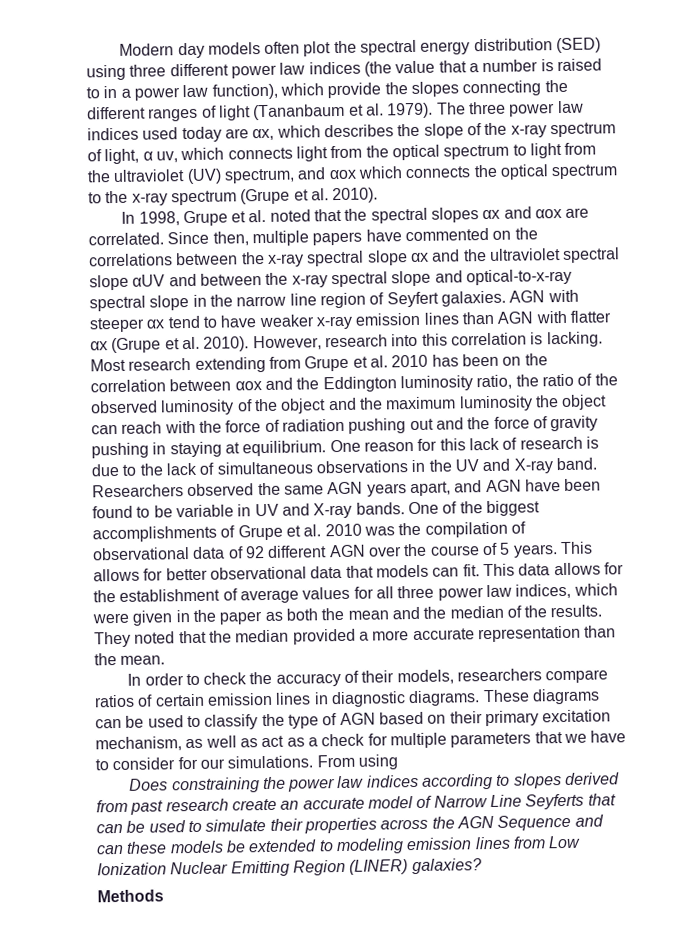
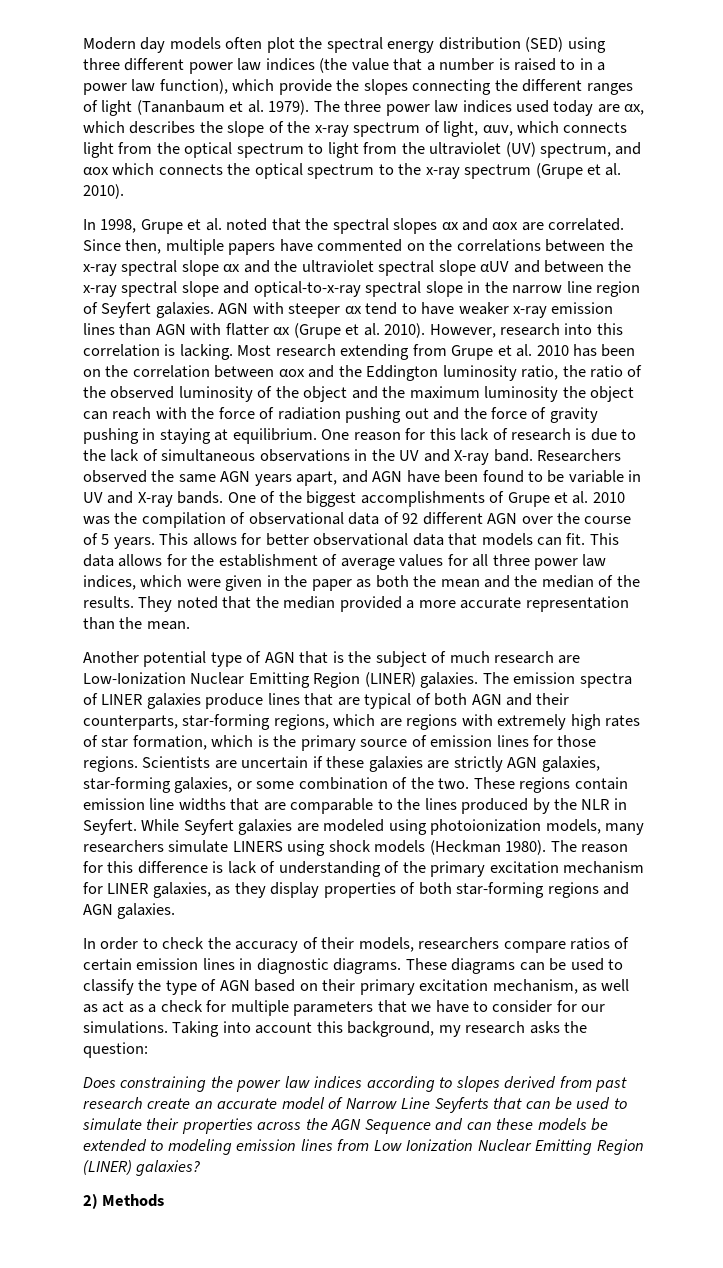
- The three power law indices used today are αx, which describes the slope of the x-ray spectrum of light, α uv, which connects light from the optical spectrum to light from the ultraviolet (UV) spectrum, and αox which connects the optical spectrum to the x-ray spectrum (Grupe et al. 2010).
+ The three power law indices used today are αx, which describes the slope of the x-ray spectrum of light, αuv, which connects light from the optical spectrum to light from the ultraviolet (UV) spectrum, and αox which connects the optical spectrum to the x-ray spectrum (Grupe et al. 2010).
+ Another potential type of AGN that is the subject of much research are Low-Ionization Nuclear Emitting Region (LINER) galaxies. The emission spectra of LINER galaxies produce lines that are typical of both AGN and their counterparts, star-forming regions, which are regions with extremely high rates of star formation, which is the primary source of emission lines for those regions. Scientists are uncertain if these galaxies are strictly AGN galaxies, star-forming galaxies, or some combination of the two. These regions contain emission line widths that are comparable to the lines produced by the NLR in Seyfert. While Seyfert galaxies are modeled using photoionization models, many researchers simulate LINERS using shock models (Heckman 1980). The reason for this difference is lack of understanding of the primary excitation mechanism for LINER galaxies, as they display properties of both star-forming regions and AGN galaxies.
- From using
+ Taking into account this background, my research asks the question:
- Methods
+ 2) Methods

